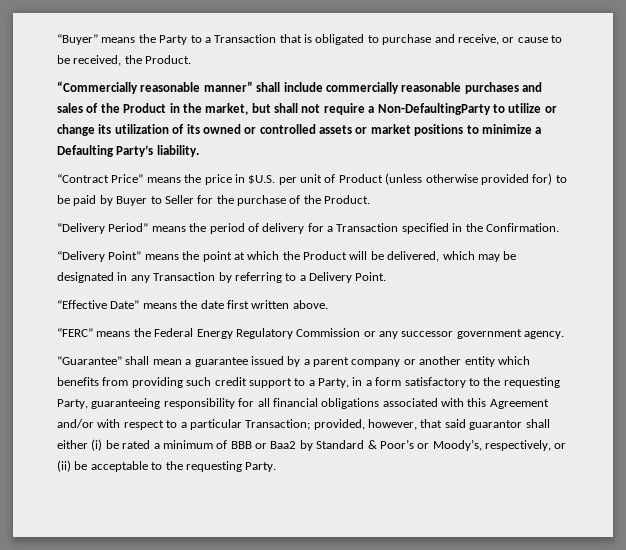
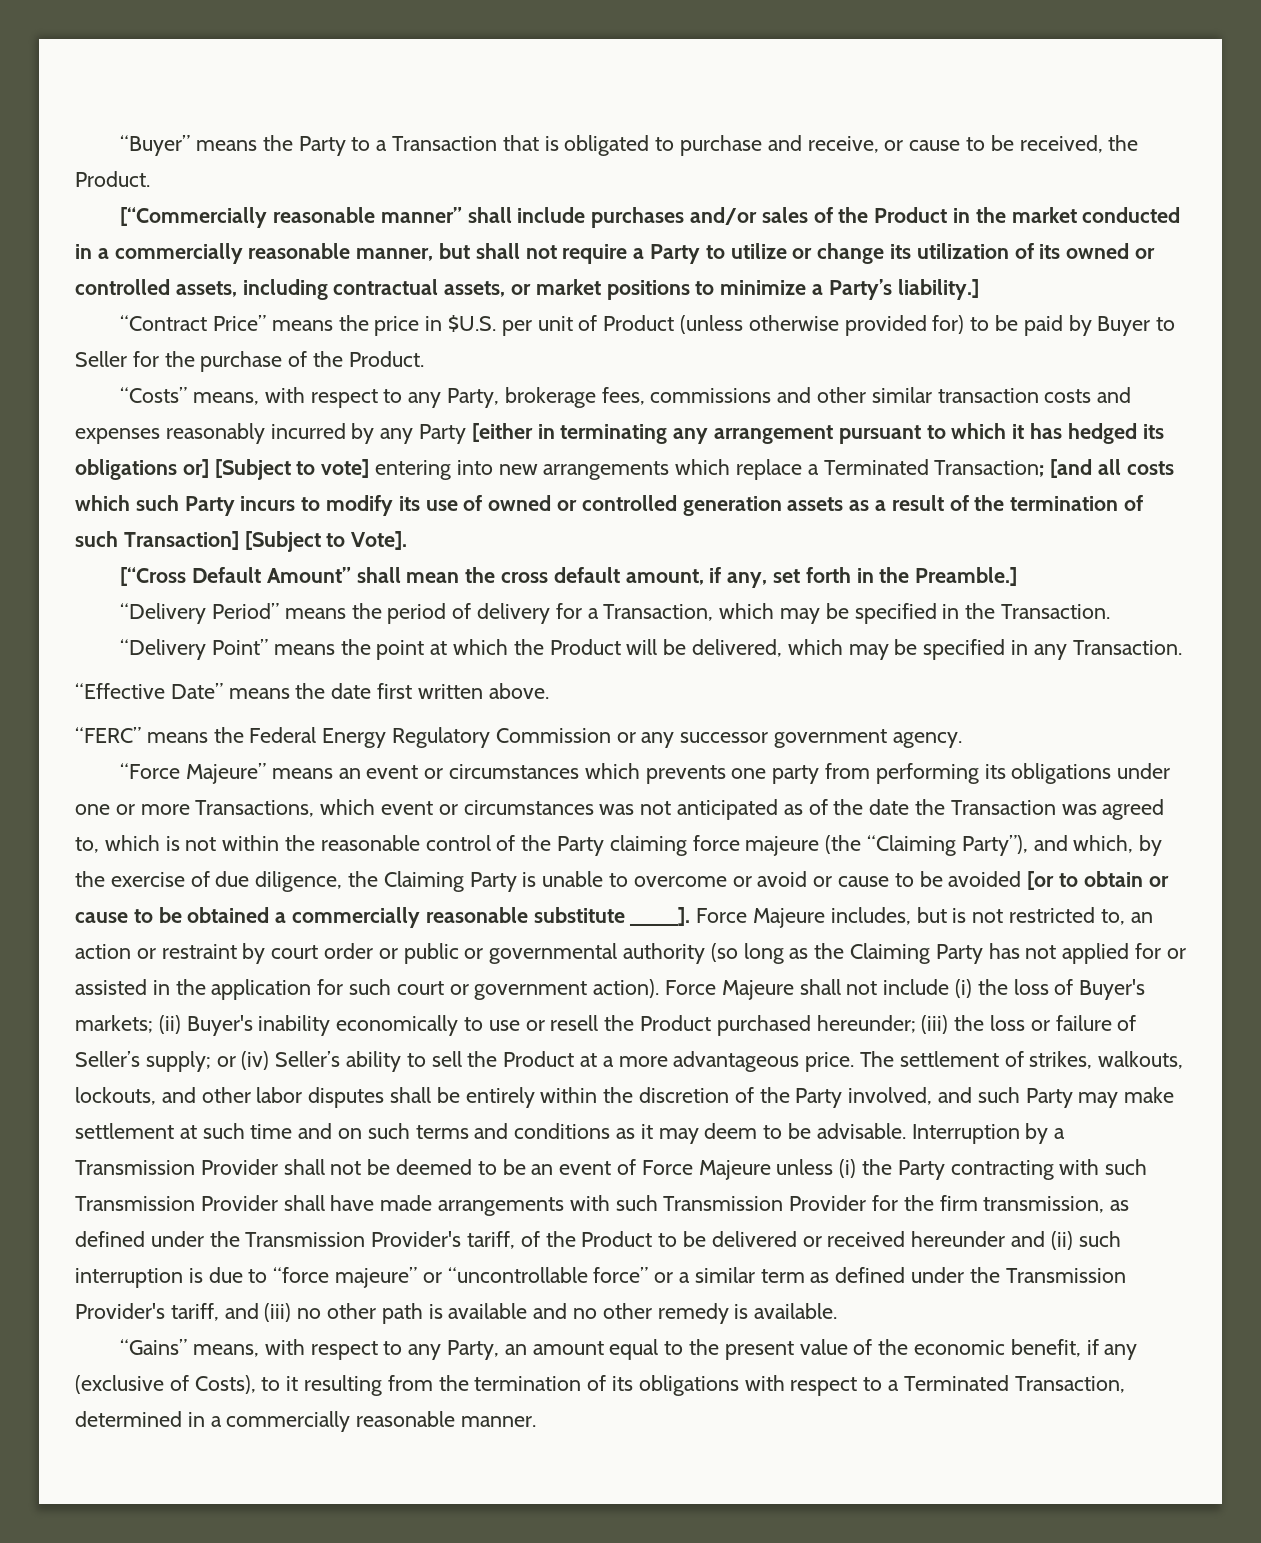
- “Commercially reasonable manner” shall include commercially reasonable purchases and sales of the Product in the market, but shall not require a Non-DefaultingParty to utilize or change its utilization of its owned or controlled assets or market positions to minimize a Defaulting Party’s liability.
+ [“Commercially reasonable manner” shall include purchases and/or sales of the Product in the market conducted in a commercially reasonable manner, but shall not require a Party to utilize or change its utilization of its owned or controlled assets, including contractual assets, or market positions to minimize a Party’s liability.]
+ “Costs” means, with respect to any Party, brokerage fees, commissions and other similar transaction costs and expenses reasonably incurred by any Party [either in terminating any arrangement pursuant to which it has hedged its obligations or] [Subject to vote] entering into new arrangements which replace a Terminated Transaction; [and all costs which such Party incurs to modify its use of owned or controlled generation assets as a result of the termination of such Transaction] [Subject to Vote].
+ [“Cross Default Amount” shall mean the cross default amount, if any, set forth in the Preamble.]
- “Delivery Period” means the period of delivery for a Transaction specified in the Confirmation.
+ “Delivery Period” means the period of delivery for a Transaction, which may be specified in the Transaction.
- “Delivery Point” means the point at which the Product will be delivered, which may be designated in any Transaction by referring to a Delivery Point.
+ “Delivery Point” means the point at which the Product will be delivered, which may be specified in any Transaction.
- “Guarantee” shall mean a guarantee issued by a parent company or another entity which benefits from providing such credit support to a Party, in a form satisfactory to the requesting Party, guaranteeing responsibility for all financial obligations associated with this Agreement and/or with respect to a particular Transaction; provided, however, that said guarantor shall either (i) be rated a minimum of BBB or Baa2 by Standard & Poor’s or Moody’s, respectively, or (ii) be acceptable to the requesting Party.
+ “Force Majeure” means an event or circumstances which prevents one party from performing its obligations under one or more Transactions, which event or circumstances was not anticipated as of the date the Transaction was agreed to, which is not within the reasonable control of the Party claiming force majeure (the “Claiming Party”), and which, by the exercise of due diligence, the Claiming Party is unable to overcome or avoid or cause to be avoided [or to obtain or cause to be obtained a commercially reasonable substitute ____]. Force Majeure includes, but is not restricted to, an action or restraint by court order or public or governmental authority (so long as the Claiming Party has not applied for or assisted in the application for such court or government action). Force Majeure shall not include (i) the loss of Buyer's markets; (ii) Buyer's inability economically to use or resell the Product purchased hereunder; (iii) the loss or failure of Seller’s supply; or (iv) Seller’s ability to sell the Product at a more advantageous price. The settlement of strikes, walkouts, lockouts, and other labor disputes shall be entirely within the discretion of the Party involved, and such Party may make settlement at such time and on such terms and conditions as it may deem to be advisable. Interruption by a Transmission Provider shall not be deemed to be an event of Force Majeure unless (i) the Party contracting with such Transmission Provider shall have made arrangements with such Transmission Provider for the firm transmission, as defined under the Transmission Provider's tariff, of the Product to be delivered or received hereunder and (ii) such interruption is due to “force majeure” or “uncontrollable force” or a similar term as defined under the Transmission Provider's tariff, and (iii) no other path is available and no other remedy is available.
+ “Gains” means, with respect to any Party, an amount equal to the present value of the economic benefit, if any (exclusive of Costs), to it resulting from the termination of its obligations with respect to a Terminated Transaction, determined in a commercially reasonable manner.

